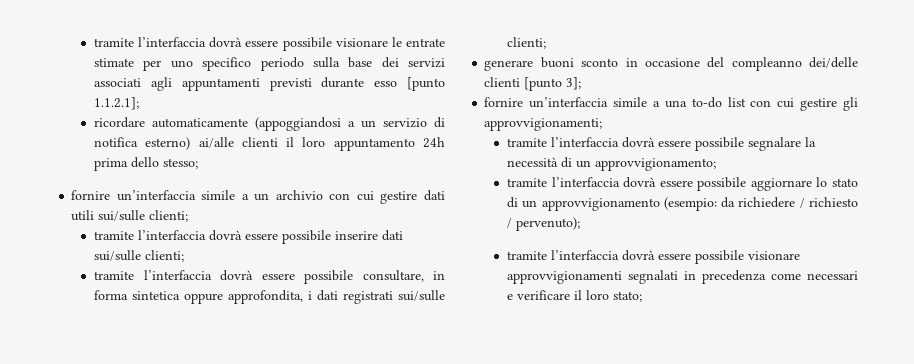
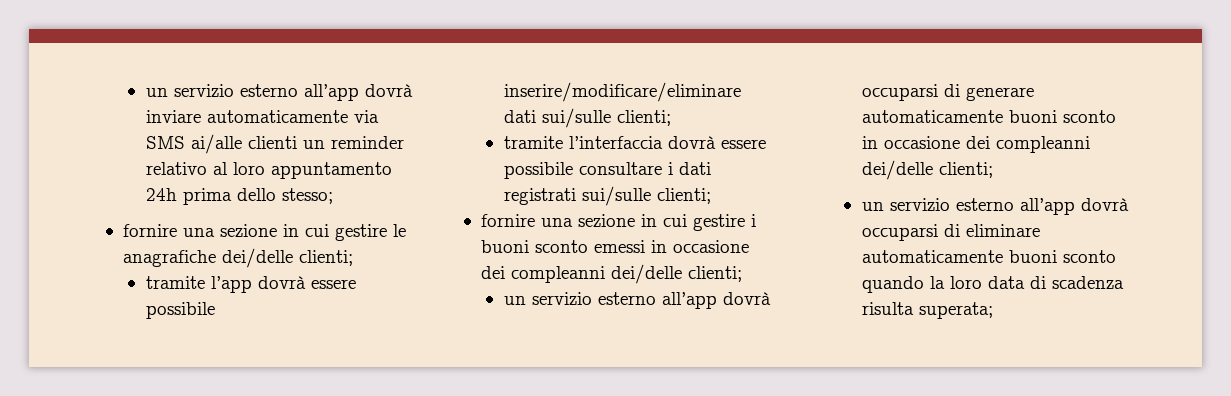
- tramite l’interfaccia dovrà essere possibile visionare le entrate stimate per uno specifico periodo sulla base dei servizi associati agli appuntamenti previsti durante esso [punto 1.1.2.1];
- ricordare automaticamente (appoggiandosi a un servizio di notifica esterno) ai/alle clienti il loro appuntamento 24h prima dello stesso;
+ un servizio esterno all’app dovrà inviare automaticamente via SMS ai/alle clienti un reminder relativo al loro appuntamento 24h prima dello stesso;
- fornire un’interfaccia simile a un archivio con cui gestire dati utili sui/sulle clienti;
- tramite l’interfaccia dovrà essere possibile inserire dati sui/sulle clienti;
+ fornire una sezione in cui gestire le anagrafiche dei/delle clienti;
+ tramite l’app dovrà essere possibile inserire/modificare/eliminare dati sui/sulle clienti;
- tramite l’interfaccia dovrà essere possibile consultare, in forma sintetica oppure approfondita, i dati registrati sui/sulle clienti;
+ tramite l’interfaccia dovrà essere possibile consultare i dati registrati sui/sulle clienti;
- generare buoni sconto in occasione del compleanno dei/delle clienti [punto 3];
- fornire un’interfaccia simile a una to-do list con cui gestire gli approvvigionamenti;
- tramite l’interfaccia dovrà essere possibile segnalare la necessità di un approvvigionamento;
- tramite l’interfaccia dovrà essere possibile aggiornare lo stato di un approvvigionamento (esempio: da richiedere / richiesto / pervenuto);
- tramite l’interfaccia dovrà essere possibile visionare approvvigionamenti segnalati in precedenza come necessari e verificare il loro stato;
+ fornire una sezione in cui gestire i buoni sconto emessi in occasione dei compleanni dei/delle clienti;
+ un servizio esterno all’app dovrà occuparsi di generare automaticamente buoni sconto in occasione dei compleanni dei/delle clienti;
+ un servizio esterno all’app dovrà occuparsi di eliminare automaticamente buoni sconto quando la loro data di scadenza risulta superata;

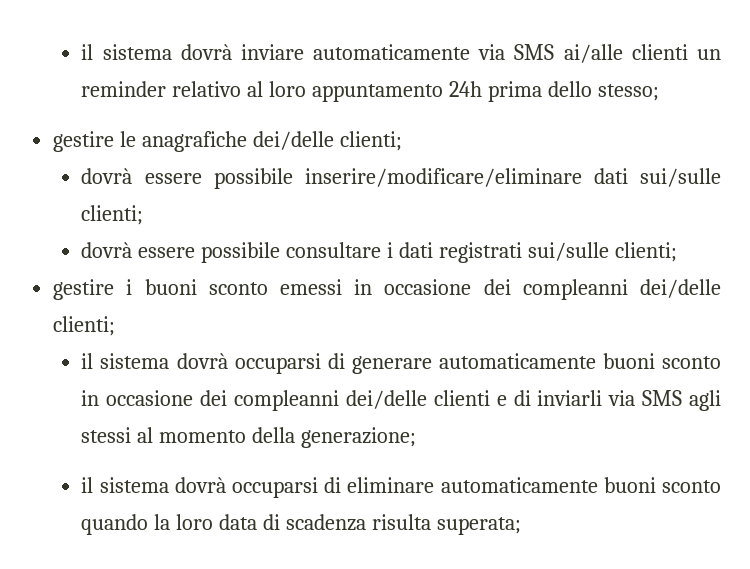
- un servizio esterno all’app dovrà inviare automaticamente via SMS ai/alle clienti un reminder relativo al loro appuntamento 24h prima dello stesso;
+ il sistema dovrà inviare automaticamente via SMS ai/alle clienti un reminder relativo al loro appuntamento 24h prima dello stesso;
- fornire una sezione in cui gestire le anagrafiche dei/delle clienti;
+ gestire le anagrafiche dei/delle clienti;
- tramite l’app dovrà essere possibile inserire/modificare/eliminare dati sui/sulle clienti;
+ dovrà essere possibile inserire/modificare/eliminare dati sui/sulle clienti;
- tramite l’interfaccia dovrà essere possibile consultare i dati registrati sui/sulle clienti;
+ dovrà essere possibile consultare i dati registrati sui/sulle clienti;
- fornire una sezione in cui gestire i buoni sconto emessi in occasione dei compleanni dei/delle clienti;
+ gestire i buoni sconto emessi in occasione dei compleanni dei/delle clienti;
- un servizio esterno all’app dovrà occuparsi di generare automaticamente buoni sconto in occasione dei compleanni dei/delle clienti;
- un servizio esterno all’app dovrà occuparsi di eliminare automaticamente buoni sconto quando la loro data di scadenza risulta superata;
+ il sistema dovrà occuparsi di generare automaticamente buoni sconto in occasione dei compleanni dei/delle clienti e di inviarli via SMS agli stessi al momento della generazione;
+ il sistema dovrà occuparsi di eliminare automaticamente buoni sconto quando la loro data di scadenza risulta superata;

